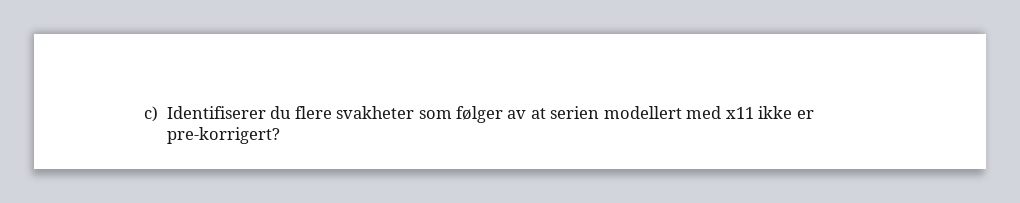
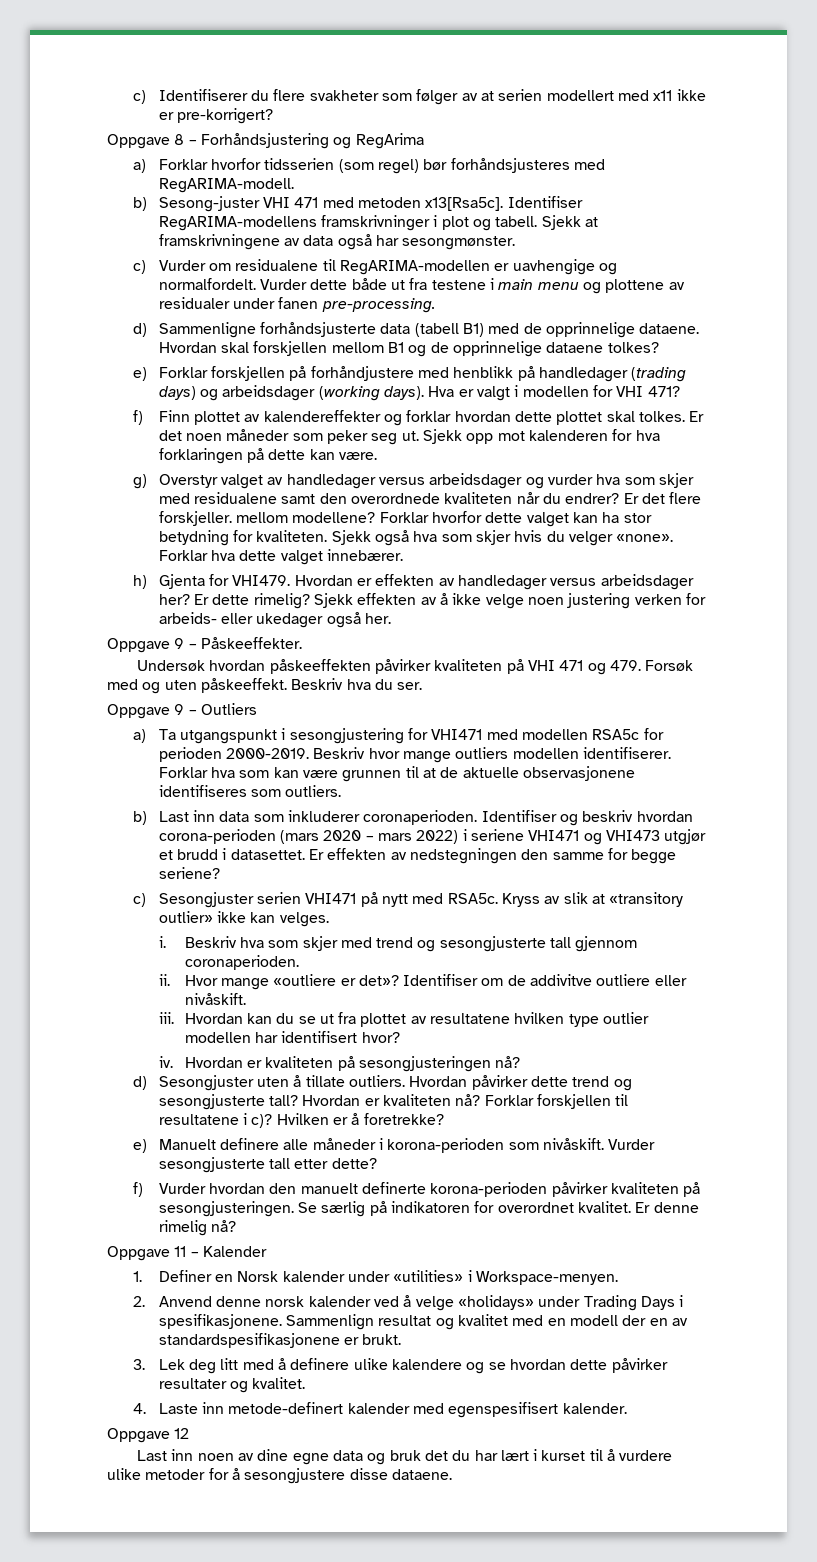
+ Oppgave 8 – Forhåndsjustering og RegArima
+ a) Forklar hvorfor tidsserien (som regel) bør forhåndsjusteres med RegARIMA-modell.
+ b) Sesong-juster VHI 471 med metoden x13[Rsa5c]. Identifiser RegARIMA-modellens framskrivninger i plot og tabell. Sjekk at framskrivningene av data også har sesongmønster.
+ c) Vurder om residualene til RegARIMA-modellen er uavhengige og normalfordelt. Vurder dette både ut fra testene i main menu og plottene av residualer under fanen pre-processing.
+ d) Sammenligne forhåndsjusterte data (tabell B1) med de opprinnelige dataene. Hvordan skal forskjellen mellom B1 og de opprinnelige dataene tolkes?
+ e) Forklar forskjellen på forhåndjustere med henblikk på handledager (trading days) og arbeidsdager (working days). Hva er valgt i modellen for VHI 471?
+ f) Finn plottet av kalendereffekter og forklar hvordan dette plottet skal tolkes. Er det noen måneder som peker seg ut. Sjekk opp mot kalenderen for hva forklaringen på dette kan være.
+ g) Overstyr valget av handledager versus arbeidsdager og vurder hva som skjer med residualene samt den overordnede kvaliteten når du endrer? Er det flere forskjeller. mellom modellene? Forklar hvorfor dette valget kan ha stor betydning for kvaliteten. Sjekk også hva som skjer hvis du velger «none». Forklar hva dette valget innebærer.
+ h) Gjenta for VHI479. Hvordan er effekten av handledager versus arbeidsdager her? Er dette rimelig? Sjekk effekten av å ikke velge noen justering verken for arbeids- eller ukedager også her.
+ Oppgave 9 – Påskeeffekter.
+ Undersøk hvordan påskeeffekten påvirker kvaliteten på VHI 471 og 479. Forsøk med og uten påskeeffekt. Beskriv hva du ser.
+ Oppgave 9 – Outliers
+ a) Ta utgangspunkt i sesongjustering for VHI471 med modellen RSA5c for perioden 2000-2019. Beskriv hvor mange outliers modellen identifiserer. Forklar hva som kan være grunnen til at de aktuelle observasjonene identifiseres som outliers.
+ b) Last inn data som inkluderer coronaperioden. Identifiser og beskriv hvordan corona-perioden (mars 2020 – mars 2022) i seriene VHI471 og VHI473 utgjør et brudd i datasettet. Er effekten av nedstegningen den samme for begge seriene?
+ c) Sesongjuster serien VHI471 på nytt med RSA5c. Kryss av slik at «transitory outlier» ikke kan velges.
+ i. Beskriv hva som skjer med trend og sesongjusterte tall gjennom coronaperioden.
+ ii. Hvor mange «outliere er det»? Identifiser om de addivitve outliere eller nivåskift.
+ iii. Hvordan kan du se ut fra plottet av resultatene hvilken type outlier modellen har identifisert hvor?
+ iv. Hvordan er kvaliteten på sesongjusteringen nå?
+ d) Sesongjuster uten å tillate outliers. Hvordan påvirker dette trend og sesongjusterte tall? Hvordan er kvaliteten nå? Forklar forskjellen til resultatene i c)? Hvilken er å foretrekke?
+ e) Manuelt definere alle måneder i korona-perioden som nivåskift. Vurder sesongjusterte tall etter dette?
+ f) Vurder hvordan den manuelt definerte korona-perioden påvirker kvaliteten på sesongjusteringen. Se særlig på indikatoren for overordnet kvalitet. Er denne rimelig nå?
+ Oppgave 11 – Kalender
+ 1. Definer en Norsk kalender under «utilities» i Workspace-menyen.
+ 2. Anvend denne norsk kalender ved å velge «holidays» under Trading Days i spesifikasjonene. Sammenlign resultat og kvalitet med en modell der en av standardspesifikasjonene er brukt.
+ 3. Lek deg litt med å definere ulike kalendere og se hvordan dette påvirker resultater og kvalitet.
+ 4. Laste inn metode-definert kalender med egenspesifisert kalender.
+ Oppgave 12
+ Last inn noen av dine egne data og bruk det du har lært i kurset til å vurdere ulike metoder for å sesongjustere disse dataene.

